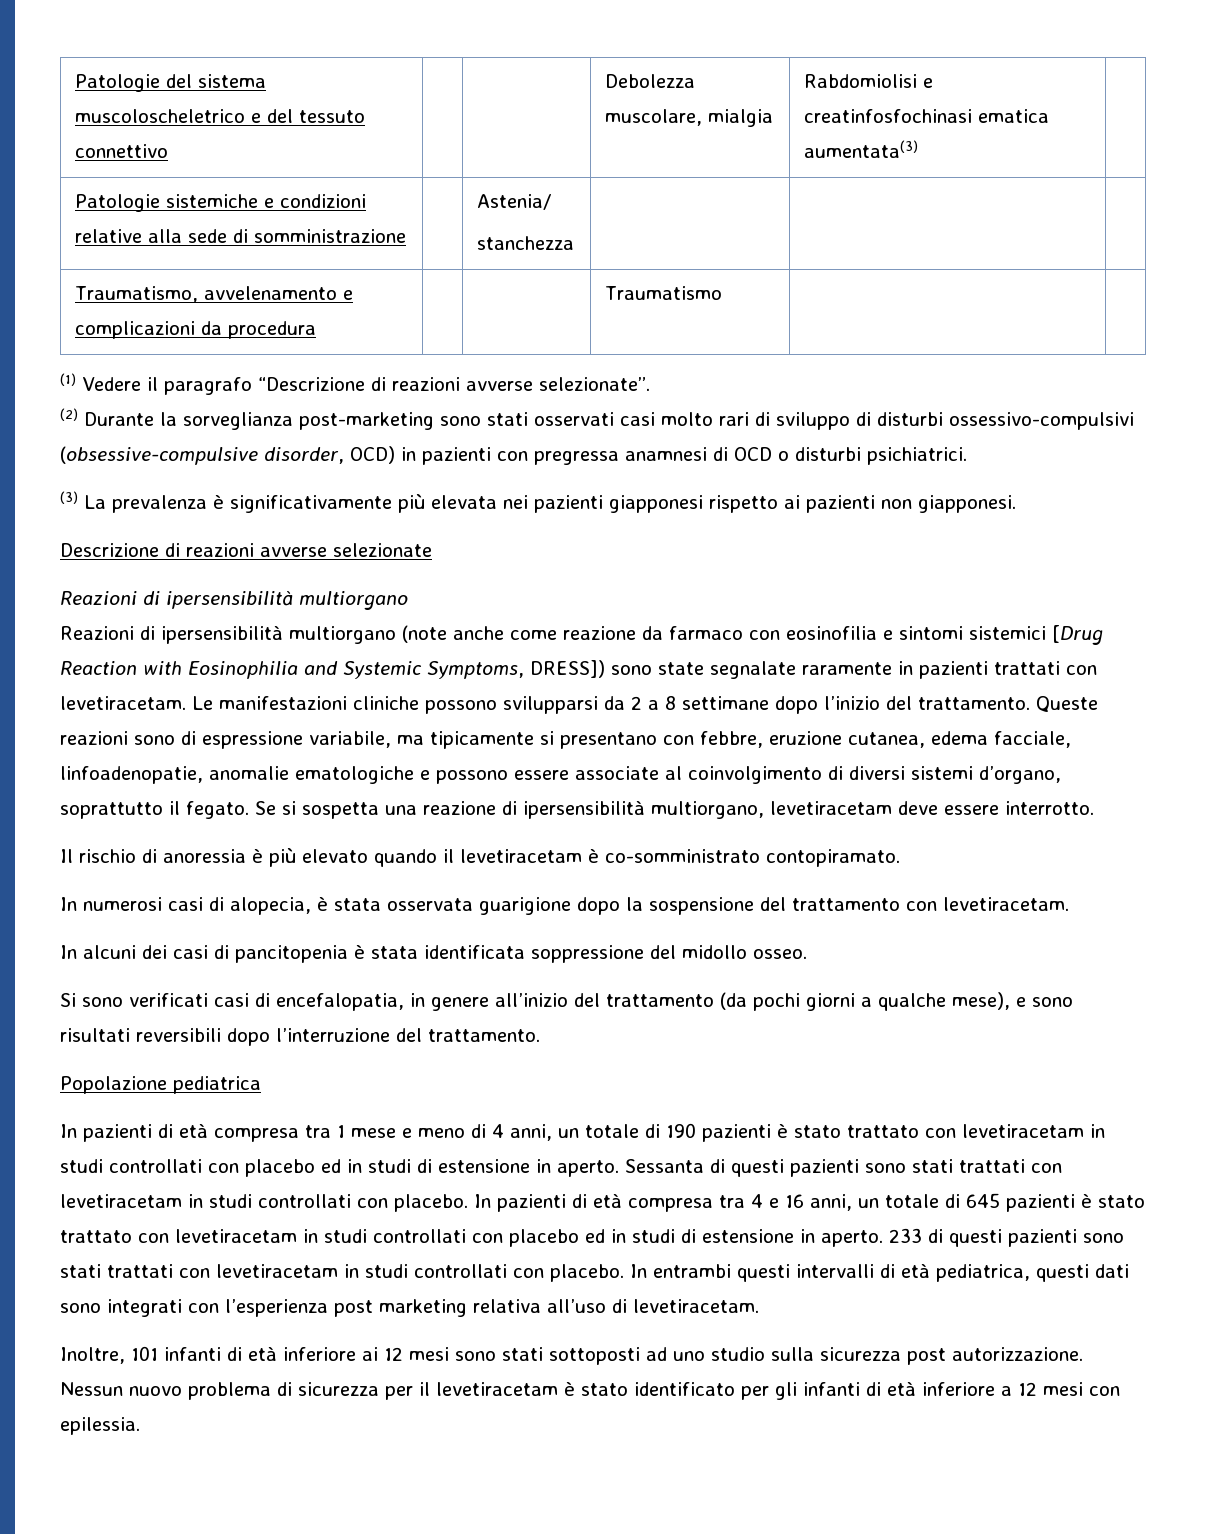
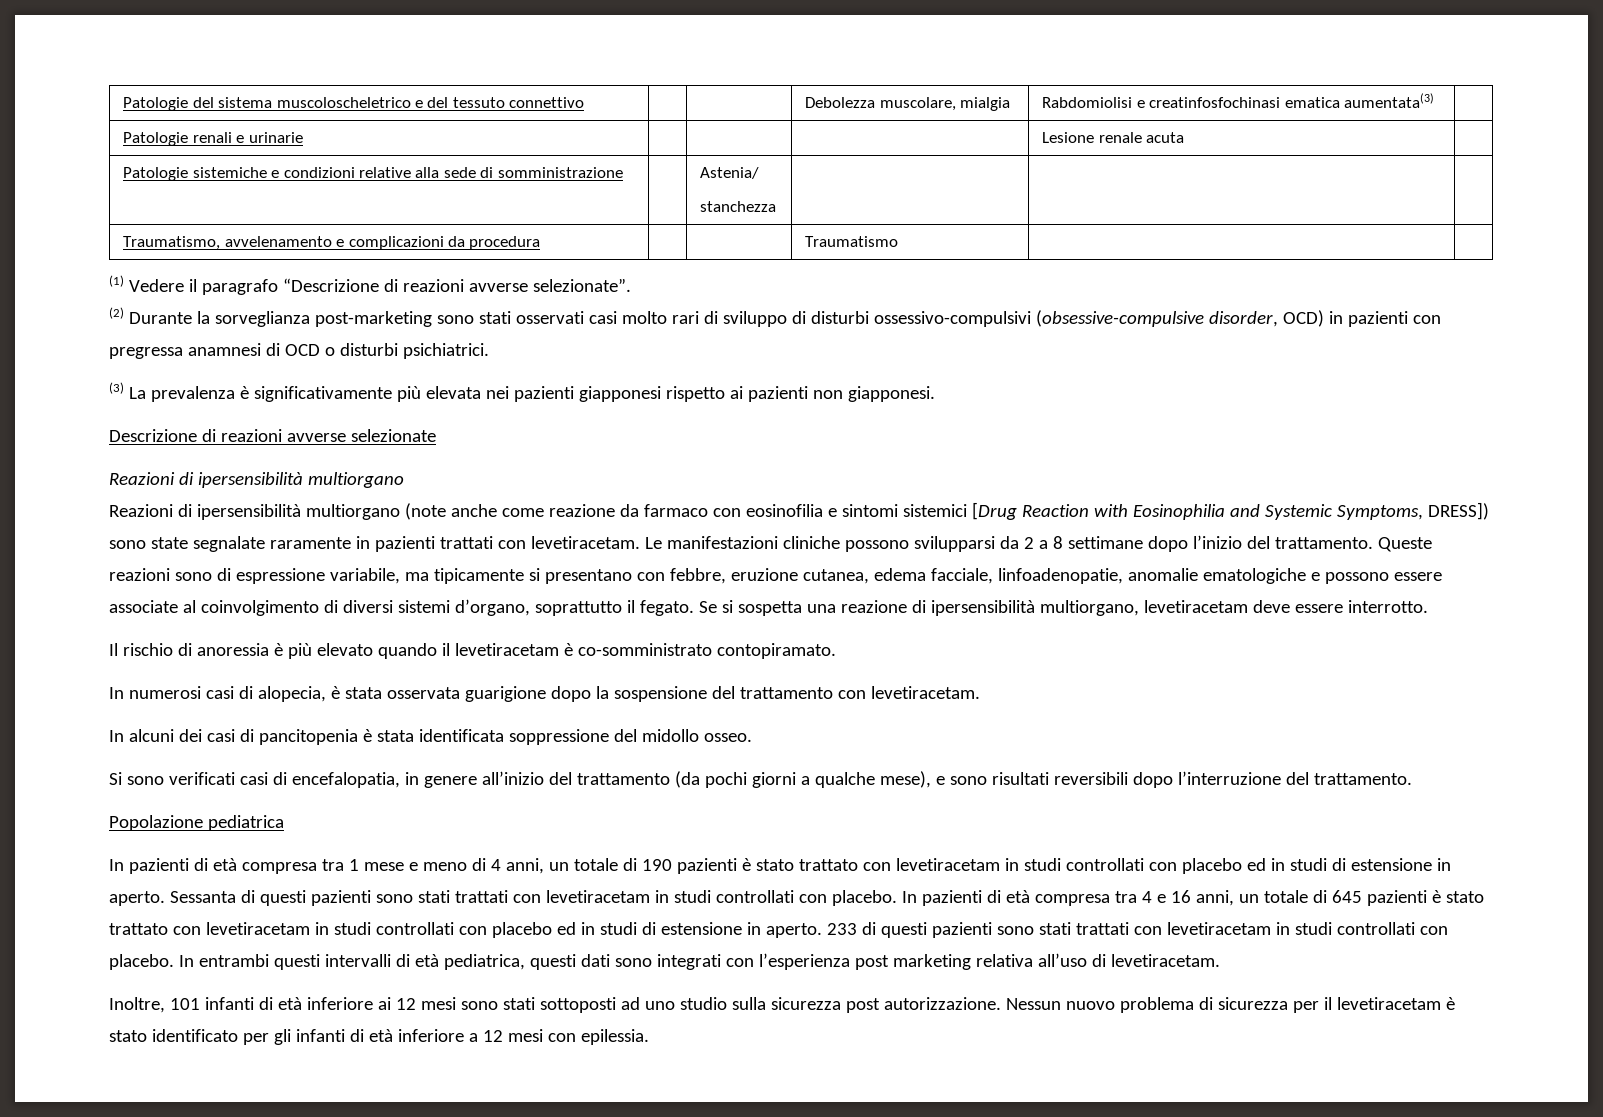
+ Patologie renali e urinarie | | | | Lesione renale acuta |

